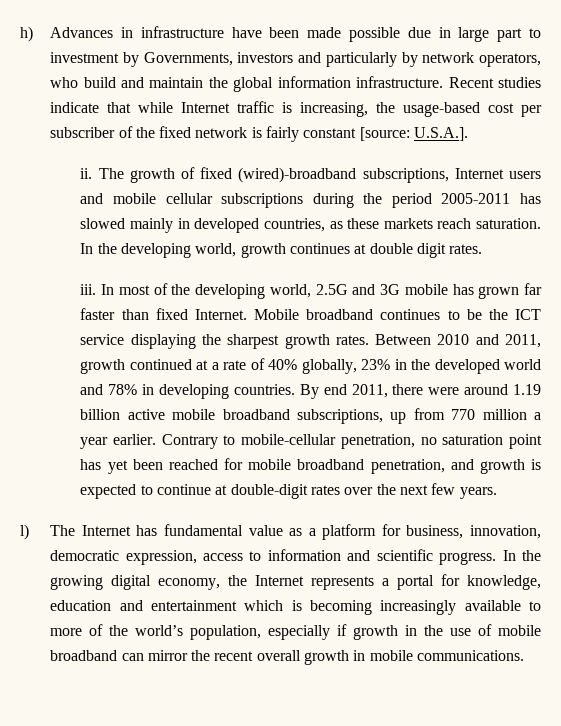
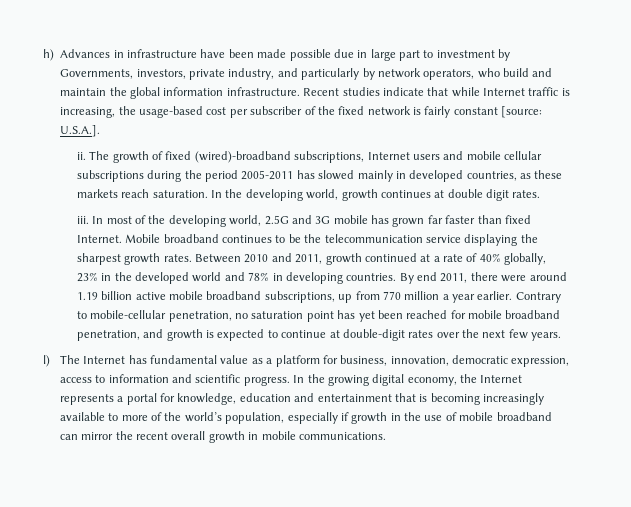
- h) Advances in infrastructure have been made possible due in large part to investment by Governments, investors and particularly by network operators, who build and maintain the global information infrastructure.
+ h) Advances in infrastructure have been made possible due in large part to investment by Governments, investors, private industry, and particularly by network operators, who build and maintain the global information infrastructure.
- Mobile broadband continues to be the ICT service displaying the sharpest growth rates.
+ Mobile broadband continues to be the telecommunication service displaying the sharpest growth rates.
- In the growing digital economy, the Internet represents a portal for knowledge, education and entertainment which is becoming increasingly available to more of the world’s population, especially if growth in the use of mobile broadband can mirror the recent overall growth in mobile communications.
+ In the growing digital economy, the Internet represents a portal for knowledge, education and entertainment that is becoming increasingly available to more of the world’s population, especially if growth in the use of mobile broadband can mirror the recent overall growth in mobile communications.

